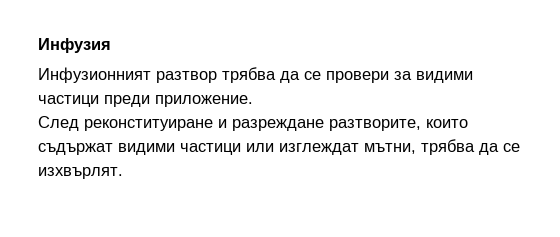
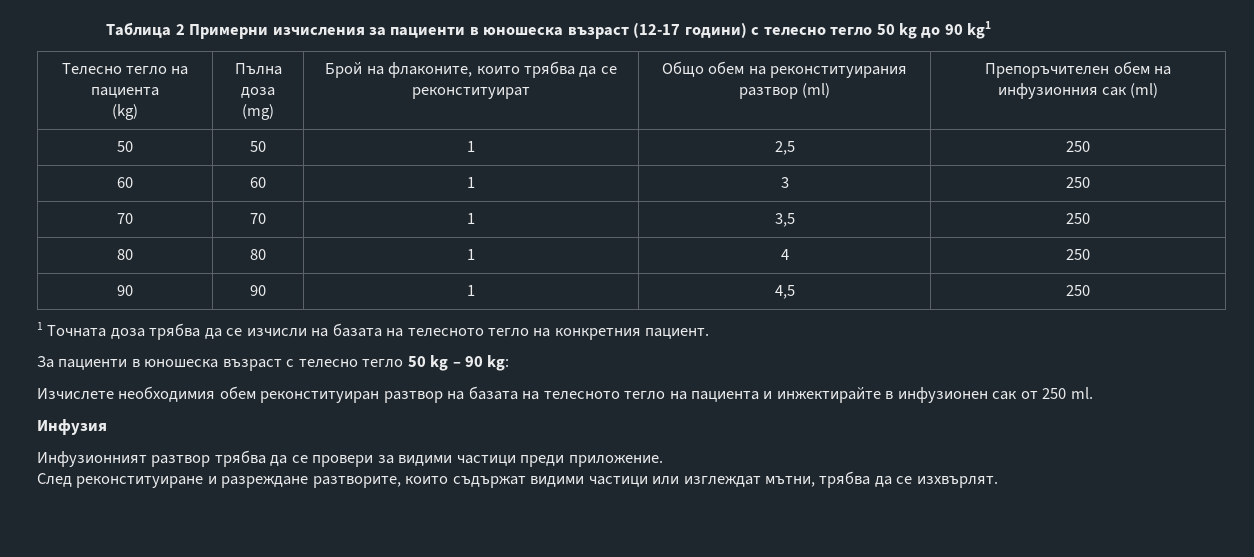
+ Таблица 2 Примерни изчисления за пациенти в юношеска възраст (12-17 години) с телесно тегло 50 kg до 90 kg1
+ Телесно тегло на пациента
+ (kg) | Пълна доза
+ (mg) | Брой на флаконите, които трябва да се реконституират | Общо обем на реконституирания разтвор (ml) | Препоръчителен обем на инфузионния сак (ml)
+ 50 | 50 | 1 | 2,5 | 250
+ 60 | 60 | 1 | 3 | 250
+ 70 | 70 | 1 | 3,5 | 250
+ 80 | 80 | 1 | 4 | 250
+ 90 | 90 | 1 | 4,5 | 250
+ 1 Точната доза трябва да се изчисли на базата на телесното тегло на конкретния пациент.
+ За пациенти в юношеска възраст с телесно тегло 50 kg – 90 kg:
+ Изчислете необходимия обем реконституиран разтвор на базата на телесното тегло на пациента и инжектирайте в инфузионен сак от 250 ml.

